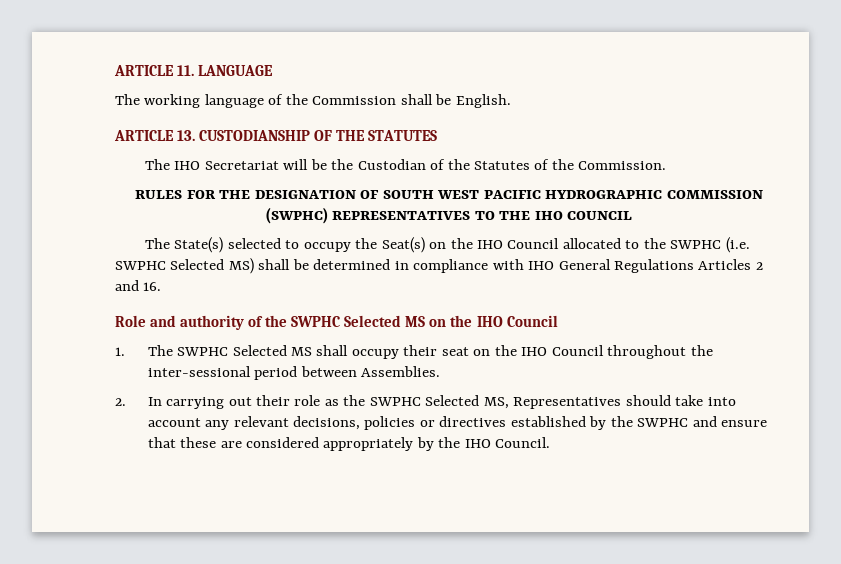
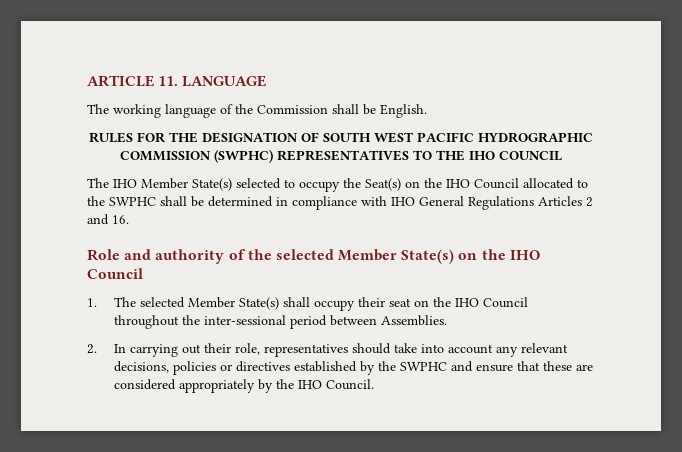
- ARTICLE 13. CUSTODIANSHIP OF THE STATUTES
- The IHO Secretariat will be the Custodian of the Statutes of the Commission.
- The State(s) selected to occupy the Seat(s) on the IHO Council allocated to the SWPHC (i.e. SWPHC Selected MS) shall be determined in compliance with IHO General Regulations Articles 2 and 16.
+ The IHO Member State(s) selected to occupy the Seat(s) on the IHO Council allocated to the SWPHC shall be determined in compliance with IHO General Regulations Articles 2 and 16.
- Role and authority of the SWPHC Selected MS on the IHO Council
+ Role and authority of the selected Member State(s) on the IHO Council
- 1. The SWPHC Selected MS shall occupy their seat on the IHO Council throughout the inter-sessional period between Assemblies.
+ 1. The selected Member State(s) shall occupy their seat on the IHO Council throughout the inter-sessional period between Assemblies.
- 2. In carrying out their role as the SWPHC Selected MS, Representatives should take into account any relevant decisions, policies or directives established by the SWPHC and ensure that these are considered appropriately by the IHO Council.
+ 2. In carrying out their role, representatives should take into account any relevant decisions, policies or directives established by the SWPHC and ensure that these are considered appropriately by the IHO Council.

